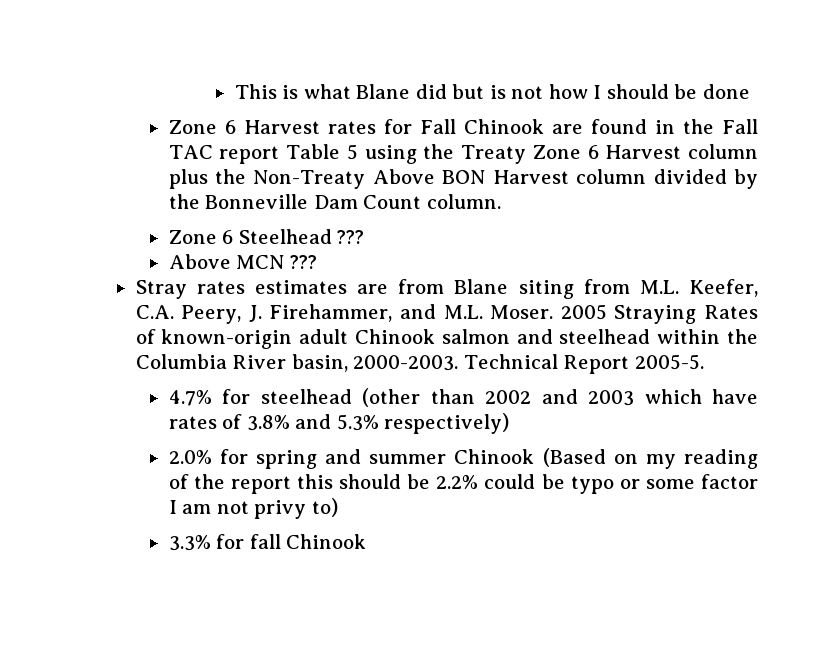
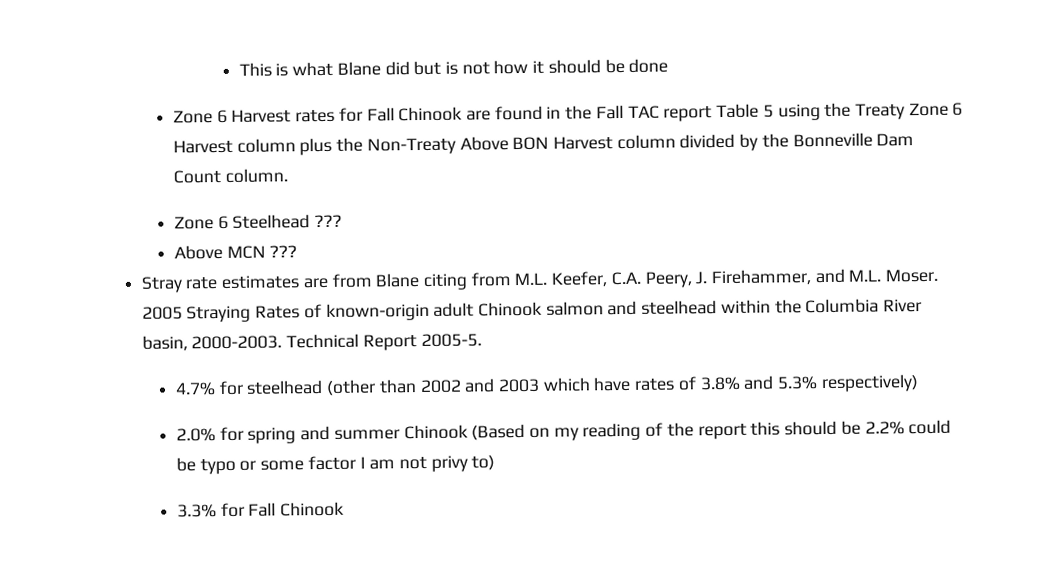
- This is what Blane did but is not how I should be done
+ This is what Blane did but is not how it should be done
- Stray rates estimates are from Blane siting from M.L. Keefer, C.A. Peery, J. Firehammer, and M.L. Moser.
+ Stray rate estimates are from Blane citing from M.L. Keefer, C.A. Peery, J. Firehammer, and M.L. Moser.
- 3.3% for fall Chinook
+ 3.3% for Fall Chinook

